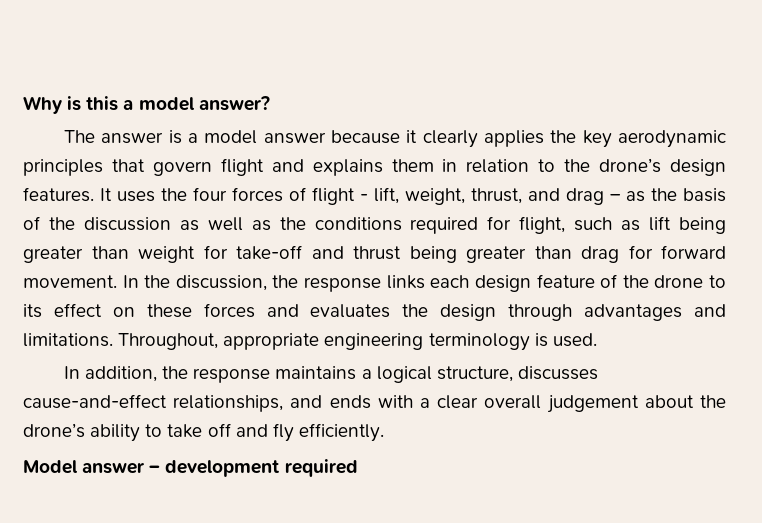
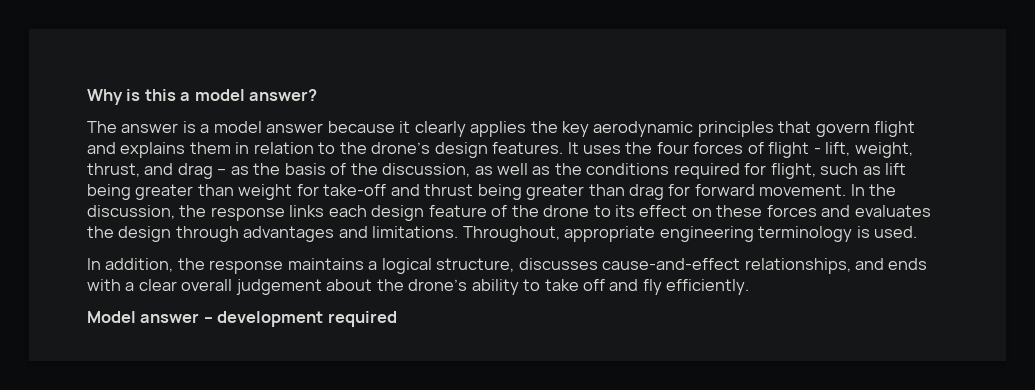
- It uses the four forces of flight - lift, weight, thrust, and drag – as the basis of the discussion as well as the conditions required for flight, such as lift being greater than weight for take-off and thrust being greater than drag for forward movement.
+ It uses the four forces of flight - lift, weight, thrust, and drag – as the basis of the discussion, as well as the conditions required for flight, such as lift being greater than weight for take-off and thrust being greater than drag for forward movement.

